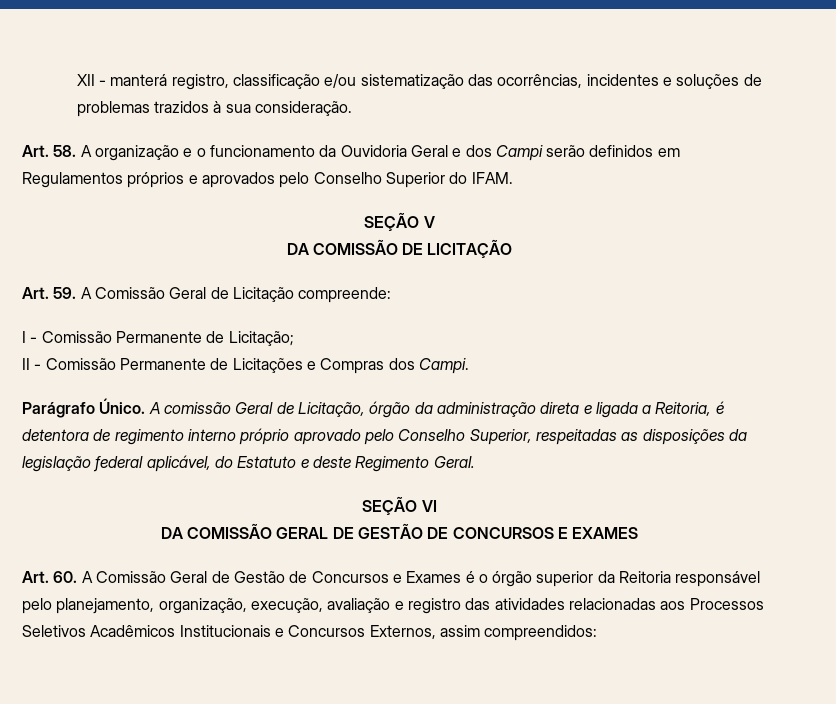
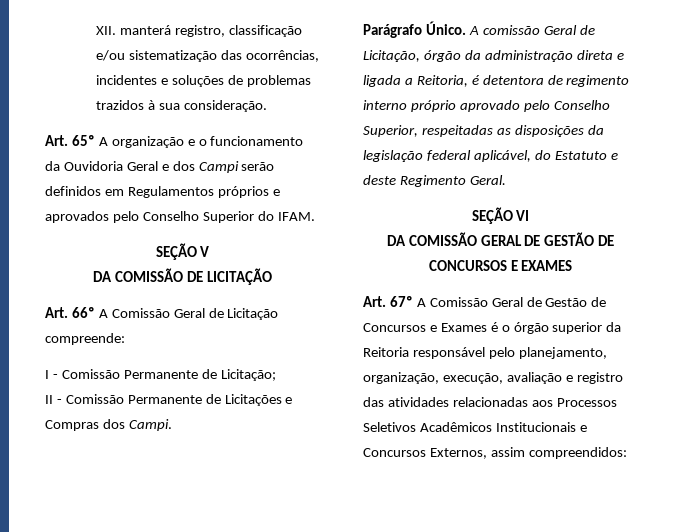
- XII - manterá registro, classificação e/ou sistematização das ocorrências, incidentes e soluções de problemas trazidos à sua consideração.
+ XII. manterá registro, classificação e/ou sistematização das ocorrências, incidentes e soluções de problemas trazidos à sua consideração.
- Art. 58. A organização e o funcionamento da Ouvidoria Geral e dos Campi serão definidos em Regulamentos próprios e aprovados pelo Conselho Superior do IFAM.
+ Art. 65º A organização e o funcionamento da Ouvidoria Geral e dos Campi serão definidos em Regulamentos próprios e aprovados pelo Conselho Superior do IFAM.
- Art. 59. A Comissão Geral de Licitação compreende:
+ Art. 66º A Comissão Geral de Licitação compreende:
- Art. 60. A Comissão Geral de Gestão de Concursos e Exames é o órgão superior da Reitoria responsável pelo planejamento, organização, execução, avaliação e registro das atividades relacionadas aos Processos Seletivos Acadêmicos Institucionais e Concursos Externos, assim compreendidos:
+ Art. 67º A Comissão Geral de Gestão de Concursos e Exames é o órgão superior da Reitoria responsável pelo planejamento, organização, execução, avaliação e registro das atividades relacionadas aos Processos Seletivos Acadêmicos Institucionais e Concursos Externos, assim compreendidos:

